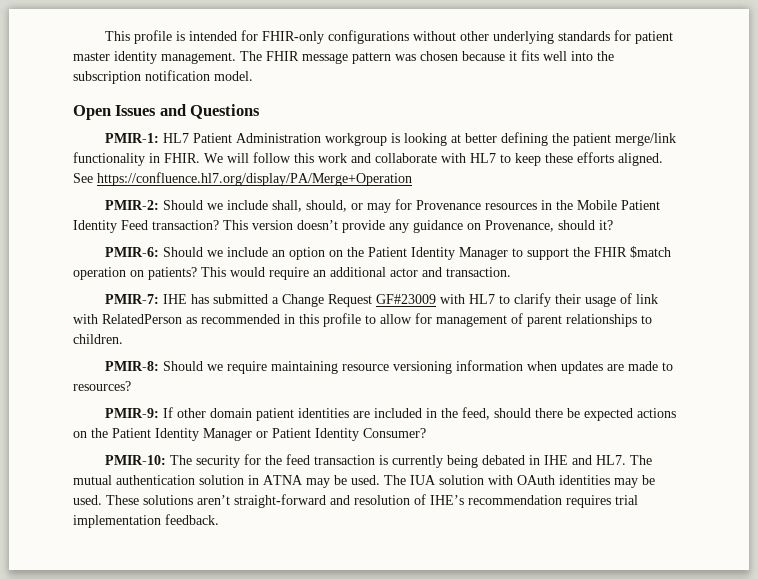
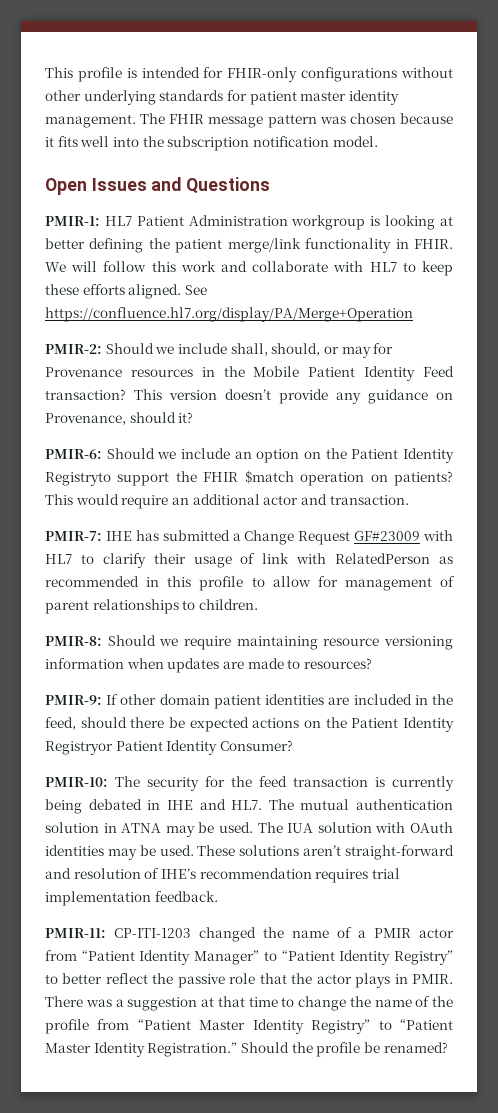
- PMIR-6: Should we include an option on the Patient Identity Manager to support the FHIR $match operation on patients?
+ PMIR-6: Should we include an option on the Patient Identity Registryto support the FHIR $match operation on patients?
- PMIR-9: If other domain patient identities are included in the feed, should there be expected actions on the Patient Identity Manager or Patient Identity Consumer?
+ PMIR-9: If other domain patient identities are included in the feed, should there be expected actions on the Patient Identity Registryor Patient Identity Consumer?
+ PMIR-11: CP-ITI-1203 changed the name of a PMIR actor from “Patient Identity Manager” to “Patient Identity Registry” to better reflect the passive role that the actor plays in PMIR. There was a suggestion at that time to change the name of the profile from “Patient Master Identity Registry” to “Patient Master Identity Registration.” Should the profile be renamed?

